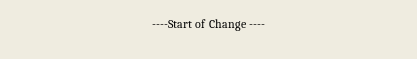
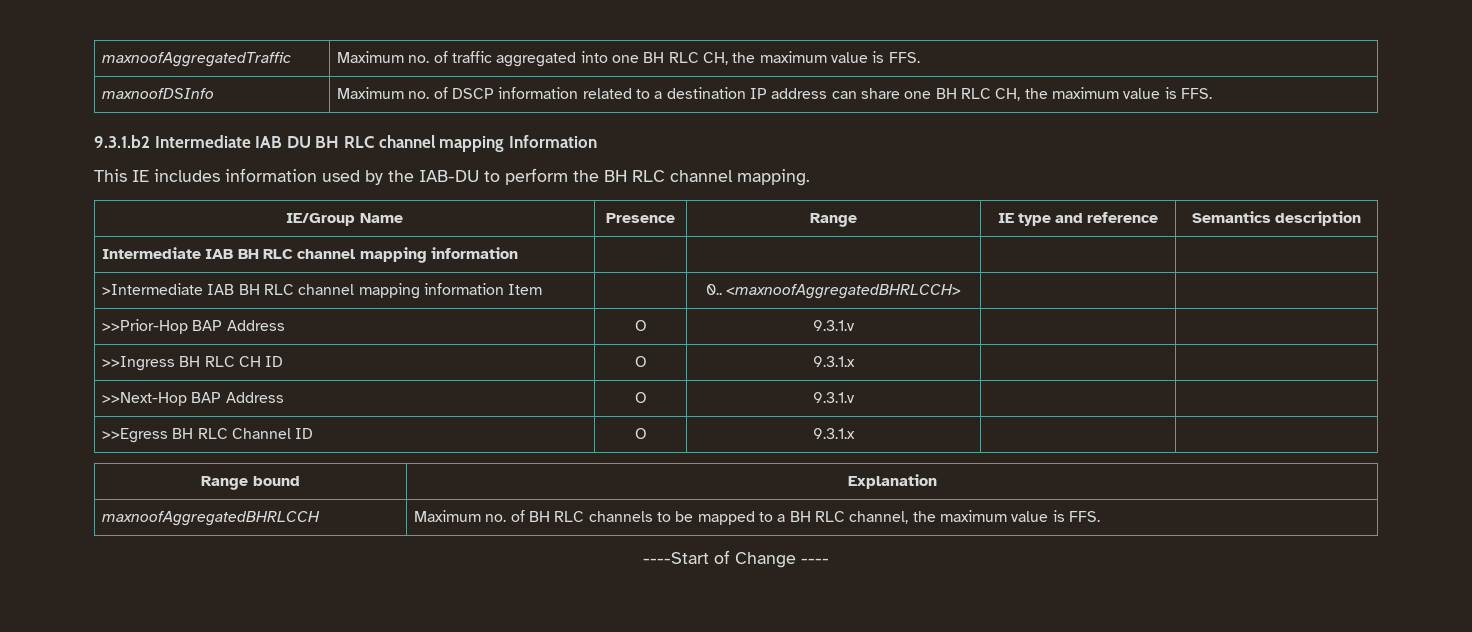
+ maxnoofAggregatedTraffic | Maximum no. of traffic aggregated into one BH RLC CH, the maximum value is FFS.
+ maxnoofDSInfo | Maximum no. of DSCP information related to a destination IP address can share one BH RLC CH, the maximum value is FFS.
+ 9.3.1.b2 Intermediate IAB DU BH RLC channel mapping Information
+ This IE includes information used by the IAB-DU to perform the BH RLC channel mapping.
+ IE/Group Name | Presence | Range | IE type and reference | Semantics description
+ Intermediate IAB BH RLC channel mapping information | | | |
+ >Intermediate IAB BH RLC channel mapping information Item | | 0.. <maxnoofAggregatedBHRLCCH> | |
+ >>Prior-Hop BAP Address | O | 9.3.1.v | |
+ >>Ingress BH RLC CH ID | O | 9.3.1.x | |
+ >>Next-Hop BAP Address | O | 9.3.1.v | |
+ >>Egress BH RLC Channel ID | O | 9.3.1.x | |
+ Range bound | Explanation
+ maxnoofAggregatedBHRLCCH | Maximum no. of BH RLC channels to be mapped to a BH RLC channel, the maximum value is FFS.

